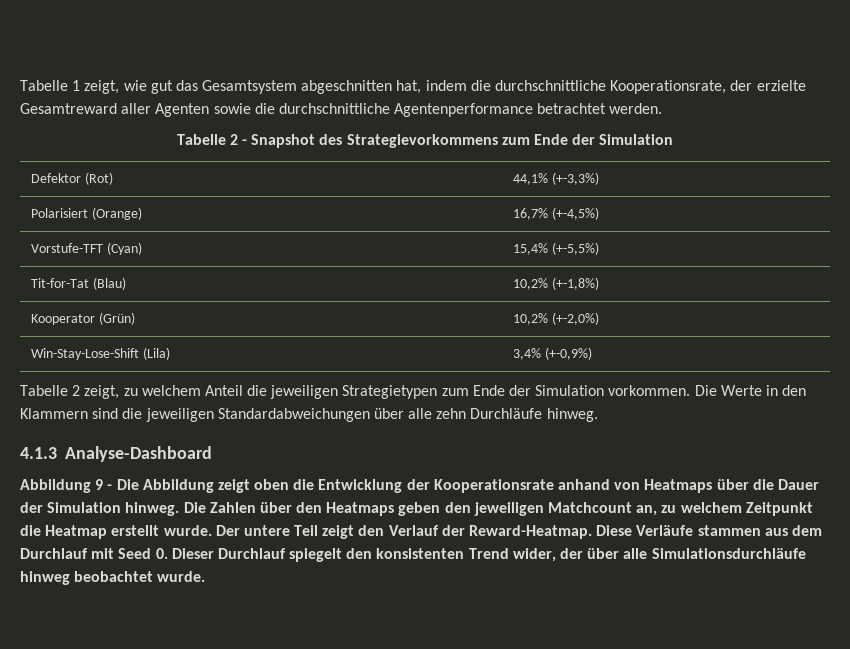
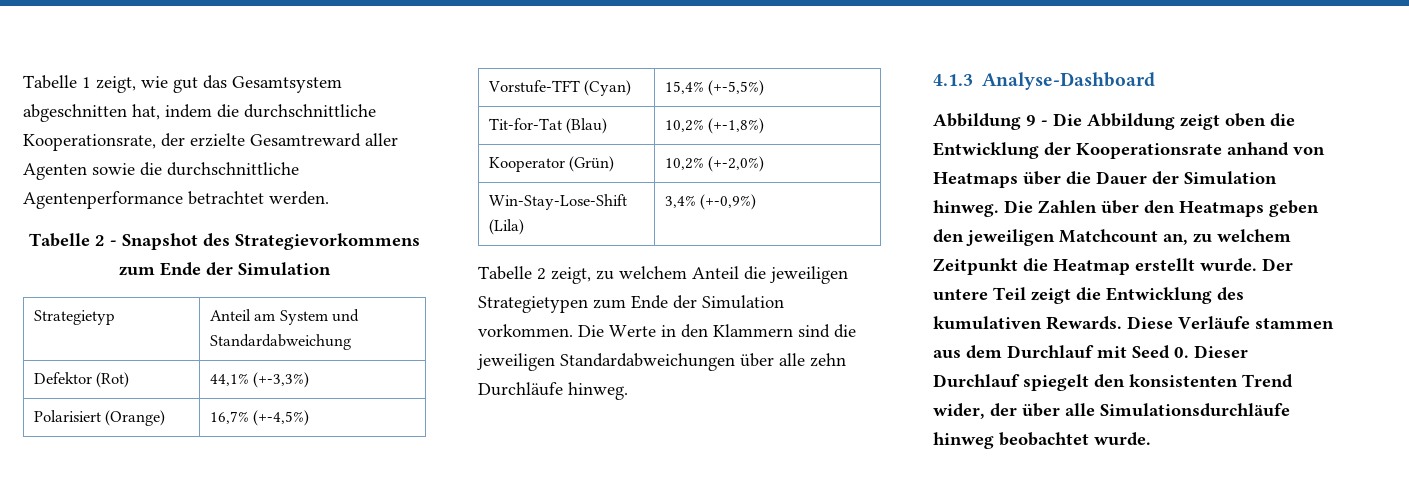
+ Strategietyp | Anteil am System und Standardabweichung
- Der untere Teil zeigt den Verlauf der Reward-Heatmap.
+ Der untere Teil zeigt die Entwicklung des kumulativen Rewards.

